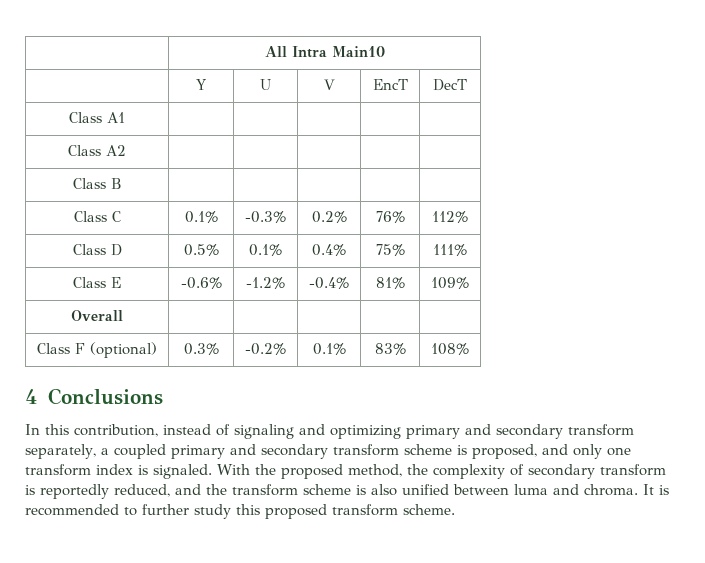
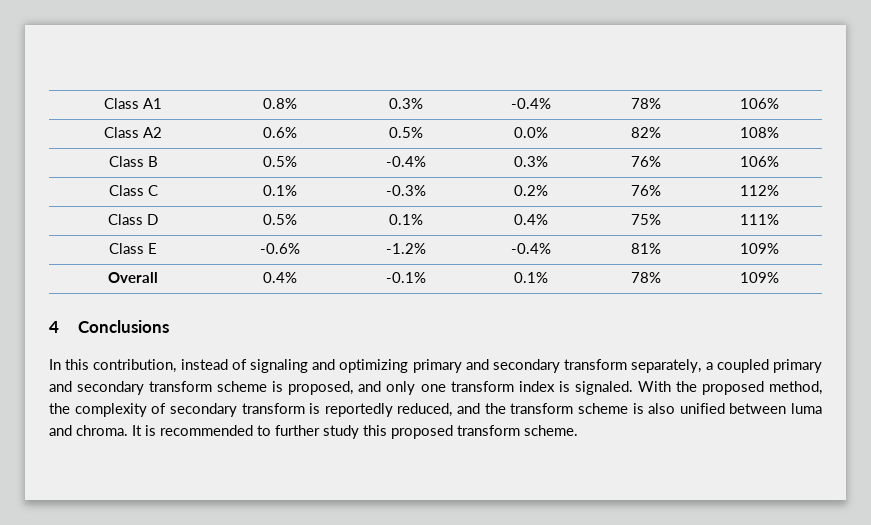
- | All Intra Main10
- | Y | U | V | EncT | DecT
- Class A1 | | | | |
- Class A2 | | | | |
- Class B | | | | |
+ Class A1 | 0.8% | 0.3% | -0.4% | 78% | 106%
+ Class A2 | 0.6% | 0.5% | 0.0% | 82% | 108%
+ Class B | 0.5% | -0.4% | 0.3% | 76% | 106%
- Overall | | | | |
- Class F (optional) | 0.3% | -0.2% | 0.1% | 83% | 108%
+ Overall | 0.4% | -0.1% | 0.1% | 78% | 109%

